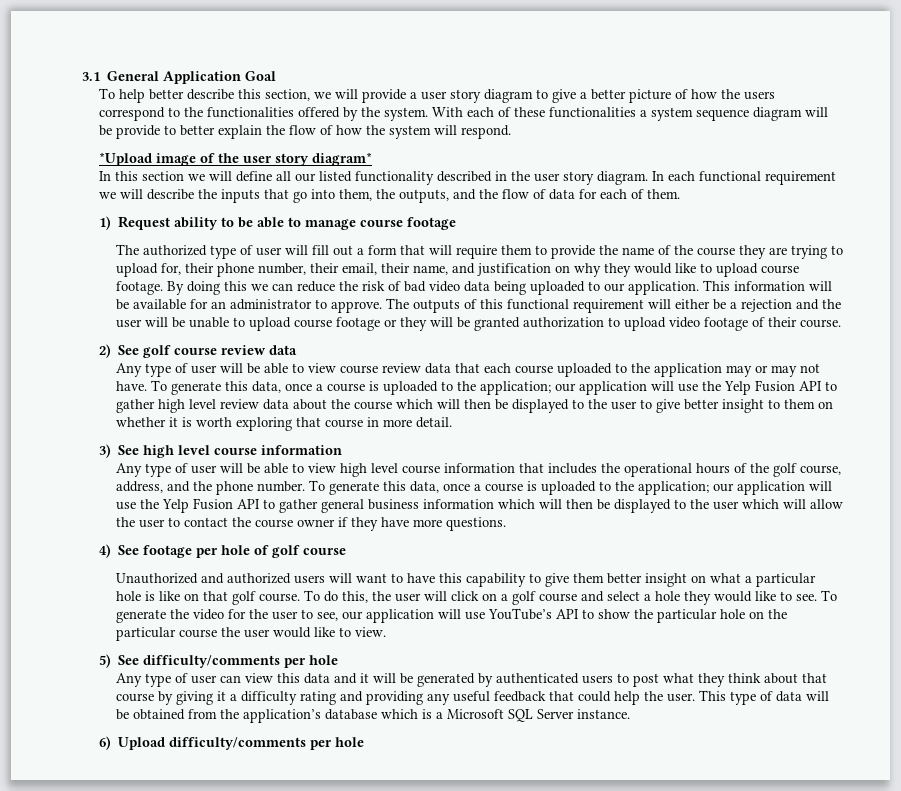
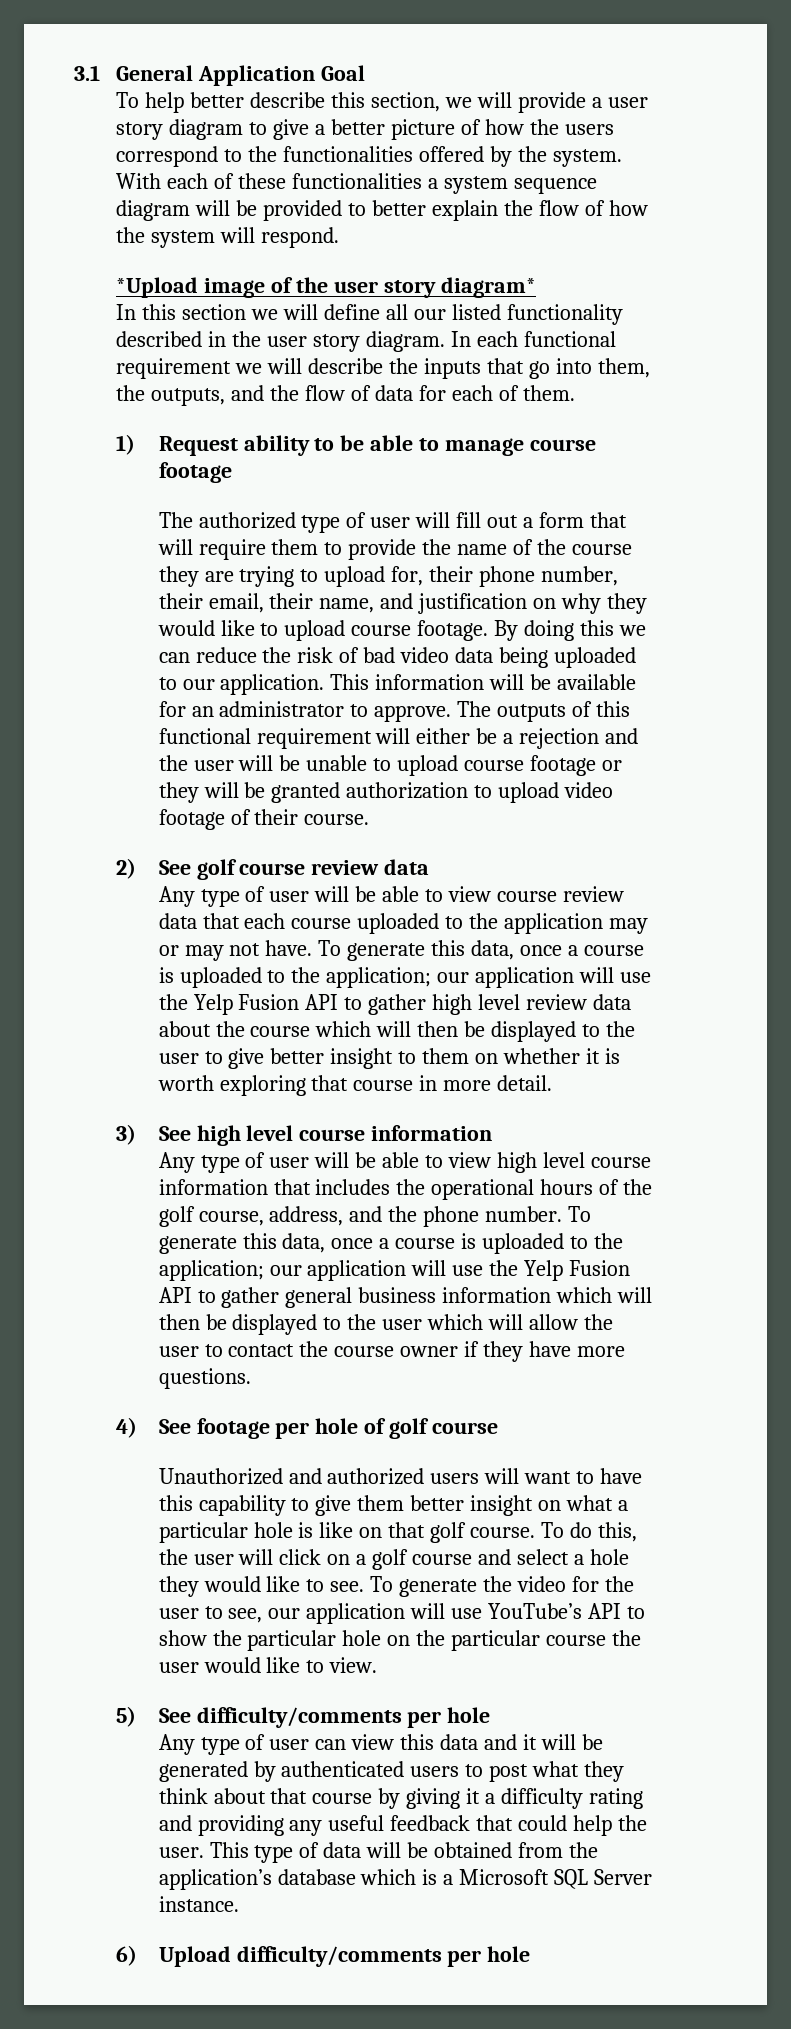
- With each of these functionalities a system sequence diagram will be provide to better explain the flow of how the system will respond.
+ With each of these functionalities a system sequence diagram will be provided to better explain the flow of how the system will respond.

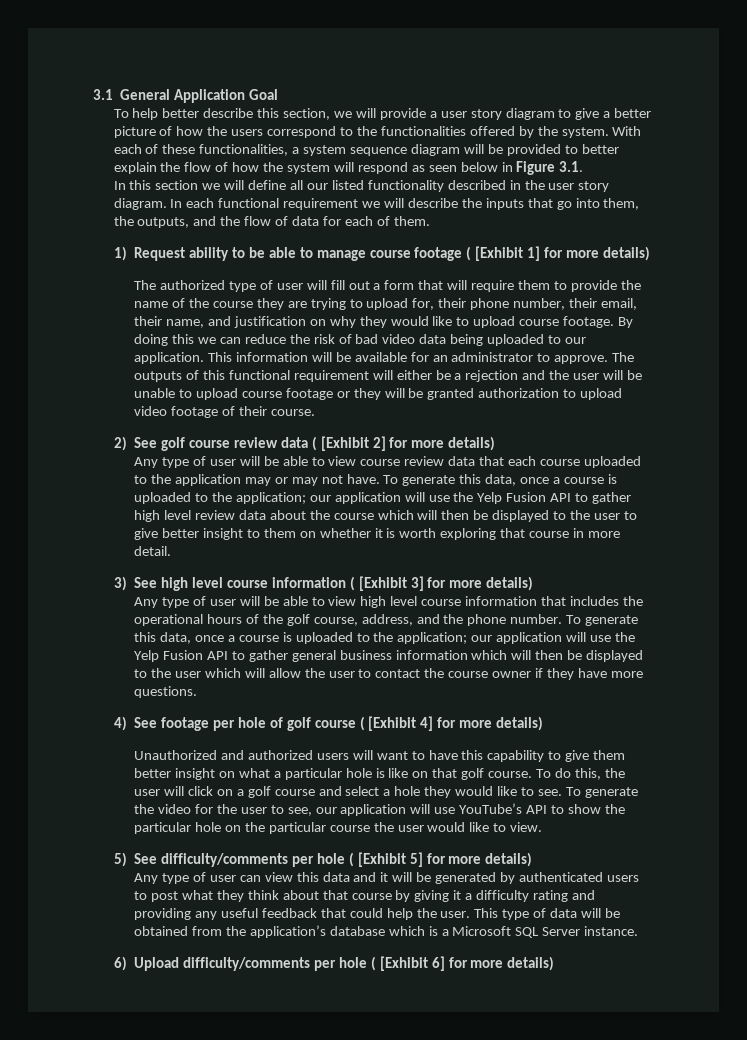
- With each of these functionalities a system sequence diagram will be provided to better explain the flow of how the system will respond.
- *Upload image of the user story diagram*
+ With each of these functionalities, a system sequence diagram will be provided to better explain the flow of how the system will respond as seen below in Figure 3.1.
- 1) Request ability to be able to manage course footage
+ 1) Request ability to be able to manage course footage ( [Exhibit 1] for more details)
- 2) See golf course review data
+ 2) See golf course review data ( [Exhibit 2] for more details)
- 3) See high level course information
+ 3) See high level course information ( [Exhibit 3] for more details)
- 4) See footage per hole of golf course
+ 4) See footage per hole of golf course ( [Exhibit 4] for more details)
- 5) See difficulty/comments per hole
+ 5) See difficulty/comments per hole ( [Exhibit 5] for more details)
- 6) Upload difficulty/comments per hole
+ 6) Upload difficulty/comments per hole ( [Exhibit 6] for more details)

